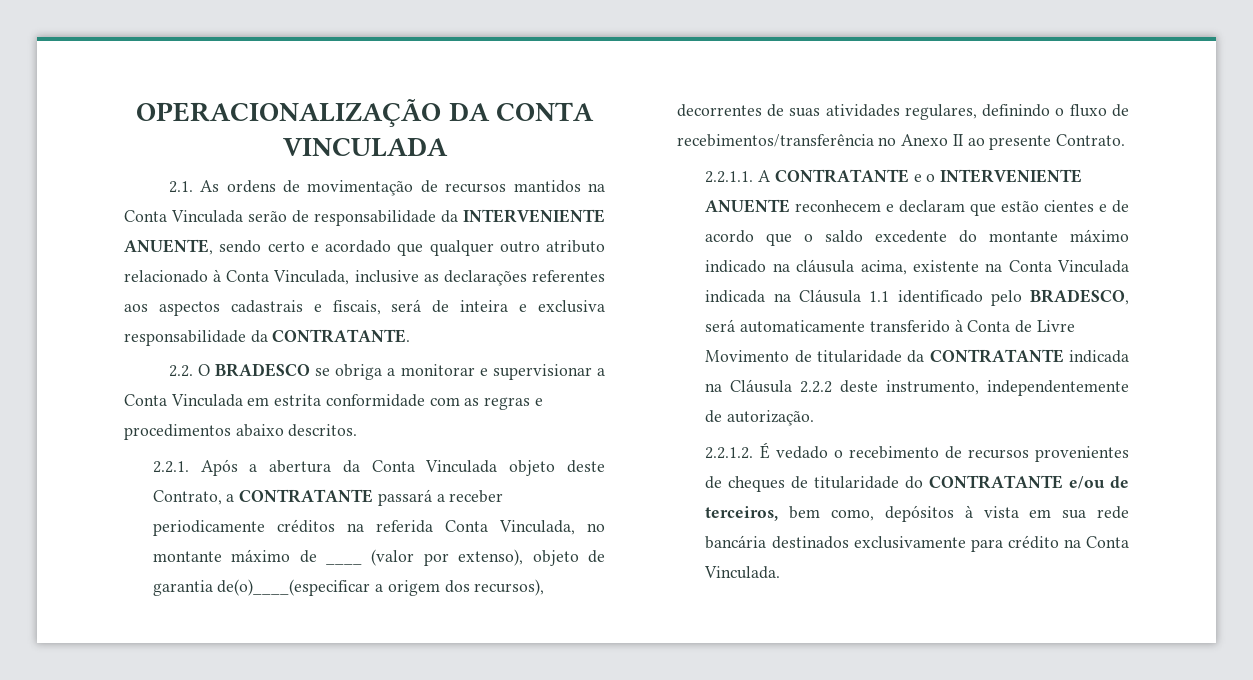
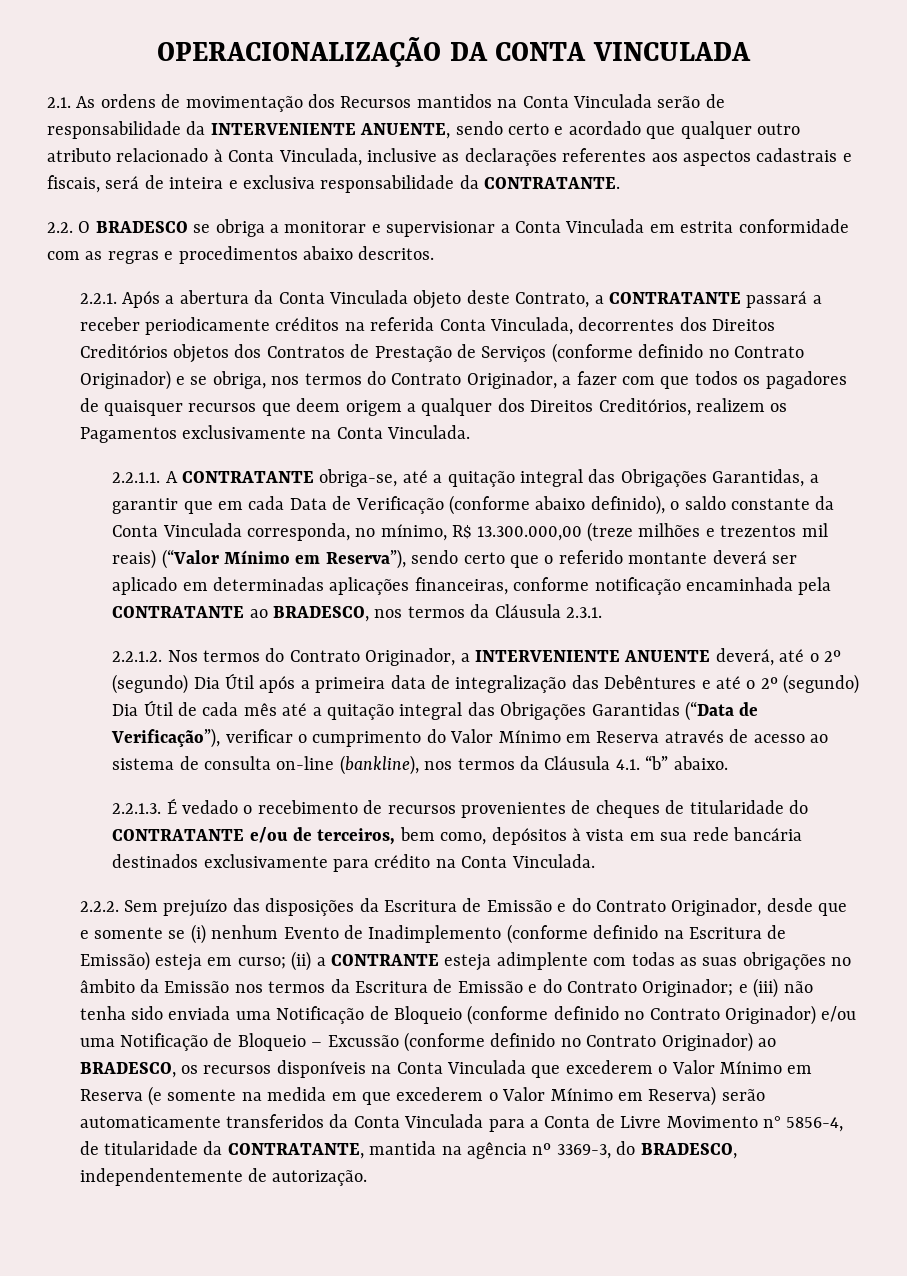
- 2.1. As ordens de movimentação de recursos mantidos na Conta Vinculada serão de responsabilidade da INTERVENIENTE ANUENTE, sendo certo e acordado que qualquer outro atributo relacionado à Conta Vinculada, inclusive as declarações referentes aos aspectos cadastrais e fiscais, será de inteira e exclusiva responsabilidade da CONTRATANTE.
+ 2.1. As ordens de movimentação dos Recursos mantidos na Conta Vinculada serão de responsabilidade da INTERVENIENTE ANUENTE, sendo certo e acordado que qualquer outro atributo relacionado à Conta Vinculada, inclusive as declarações referentes aos aspectos cadastrais e fiscais, será de inteira e exclusiva responsabilidade da CONTRATANTE.
- 2.2.1. Após a abertura da Conta Vinculada objeto deste Contrato, a CONTRATANTE passará a receber periodicamente créditos na referida Conta Vinculada, no montante máximo de ____ (valor por extenso), objeto de garantia de(o)____(especificar a origem dos recursos), decorrentes de suas atividades regulares, definindo o fluxo de recebimentos/transferência no Anexo II ao presente Contrato.
- 2.2.1.1. A CONTRATANTE e o INTERVENIENTE ANUENTE reconhecem e declaram que estão cientes e de acordo que o saldo excedente do montante máximo indicado na cláusula acima, existente na Conta Vinculada indicada na Cláusula 1.1 identificado pelo BRADESCO, será automaticamente transferido à Conta de Livre Movimento de titularidade da CONTRATANTE indicada na Cláusula 2.2.2 deste instrumento, independentemente de autorização.
- 2.2.1.2. É vedado o recebimento de recursos provenientes de cheques de titularidade do CONTRATANTE e/ou de terceiros, bem como, depósitos à vista em sua rede bancária destinados exclusivamente para crédito na Conta Vinculada.
+ 2.2.1. Após a abertura da Conta Vinculada objeto deste Contrato, a CONTRATANTE passará a receber periodicamente créditos na referida Conta Vinculada, decorrentes dos Direitos Creditórios objetos dos Contratos de Prestação de Serviços (conforme definido no Contrato Originador) e se obriga, nos termos do Contrato Originador, a fazer com que todos os pagadores de quaisquer recursos que deem origem a qualquer dos Direitos Creditórios, realizem os Pagamentos exclusivamente na Conta Vinculada.
+ 2.2.1.1. A CONTRATANTE obriga-se, até a quitação integral das Obrigações Garantidas, a garantir que em cada Data de Verificação (conforme abaixo definido), o saldo constante da Conta Vinculada corresponda, no mínimo, R$ 13.300.000,00 (treze milhões e trezentos mil reais) (“Valor Mínimo em Reserva”), sendo certo que o referido montante deverá ser aplicado em determinadas aplicações financeiras, conforme notificação encaminhada pela CONTRATANTE ao BRADESCO, nos termos da Cláusula 2.3.1.
+ 2.2.1.2. Nos termos do Contrato Originador, a INTERVENIENTE ANUENTE deverá, até o 2º (segundo) Dia Útil após a primeira data de integralização das Debêntures e até o 2º (segundo) Dia Útil de cada mês até a quitação integral das Obrigações Garantidas (“Data de Verificação”), verificar o cumprimento do Valor Mínimo em Reserva através de acesso ao sistema de consulta on-line (bankline), nos termos da Cláusula 4.1. “b” abaixo.
+ 2.2.1.3. É vedado o recebimento de recursos provenientes de cheques de titularidade do CONTRATANTE e/ou de terceiros, bem como, depósitos à vista em sua rede bancária destinados exclusivamente para crédito na Conta Vinculada.
+ 2.2.2. Sem prejuízo das disposições da Escritura de Emissão e do Contrato Originador, desde que e somente se (i) nenhum Evento de Inadimplemento (conforme definido na Escritura de Emissão) esteja em curso; (ii) a CONTRANTE esteja adimplente com todas as suas obrigações no âmbito da Emissão nos termos da Escritura de Emissão e do Contrato Originador; e (iii) não tenha sido enviada uma Notificação de Bloqueio (conforme definido no Contrato Originador) e/ou uma Notificação de Bloqueio – Excussão (conforme definido no Contrato Originador) ao BRADESCO, os recursos disponíveis na Conta Vinculada que excederem o Valor Mínimo em Reserva (e somente na medida em que excederem o Valor Mínimo em Reserva) serão automaticamente transferidos da Conta Vinculada para a Conta de Livre Movimento n° 5856-4, de titularidade da CONTRATANTE, mantida na agência nº 3369-3, do BRADESCO, independentemente de autorização.

